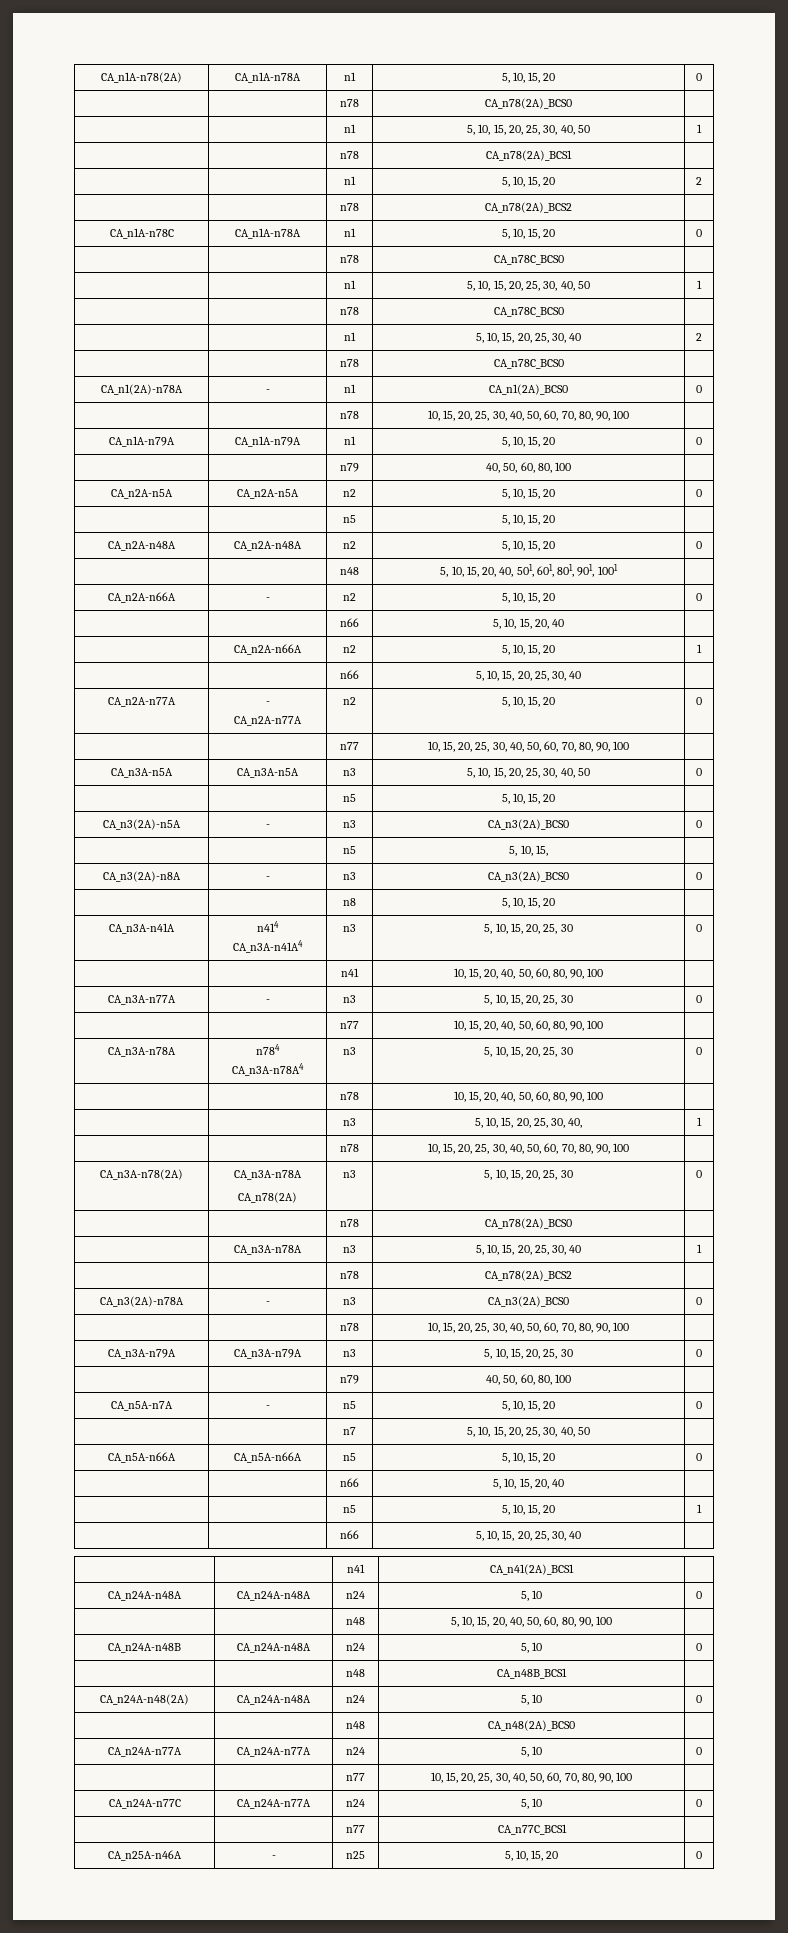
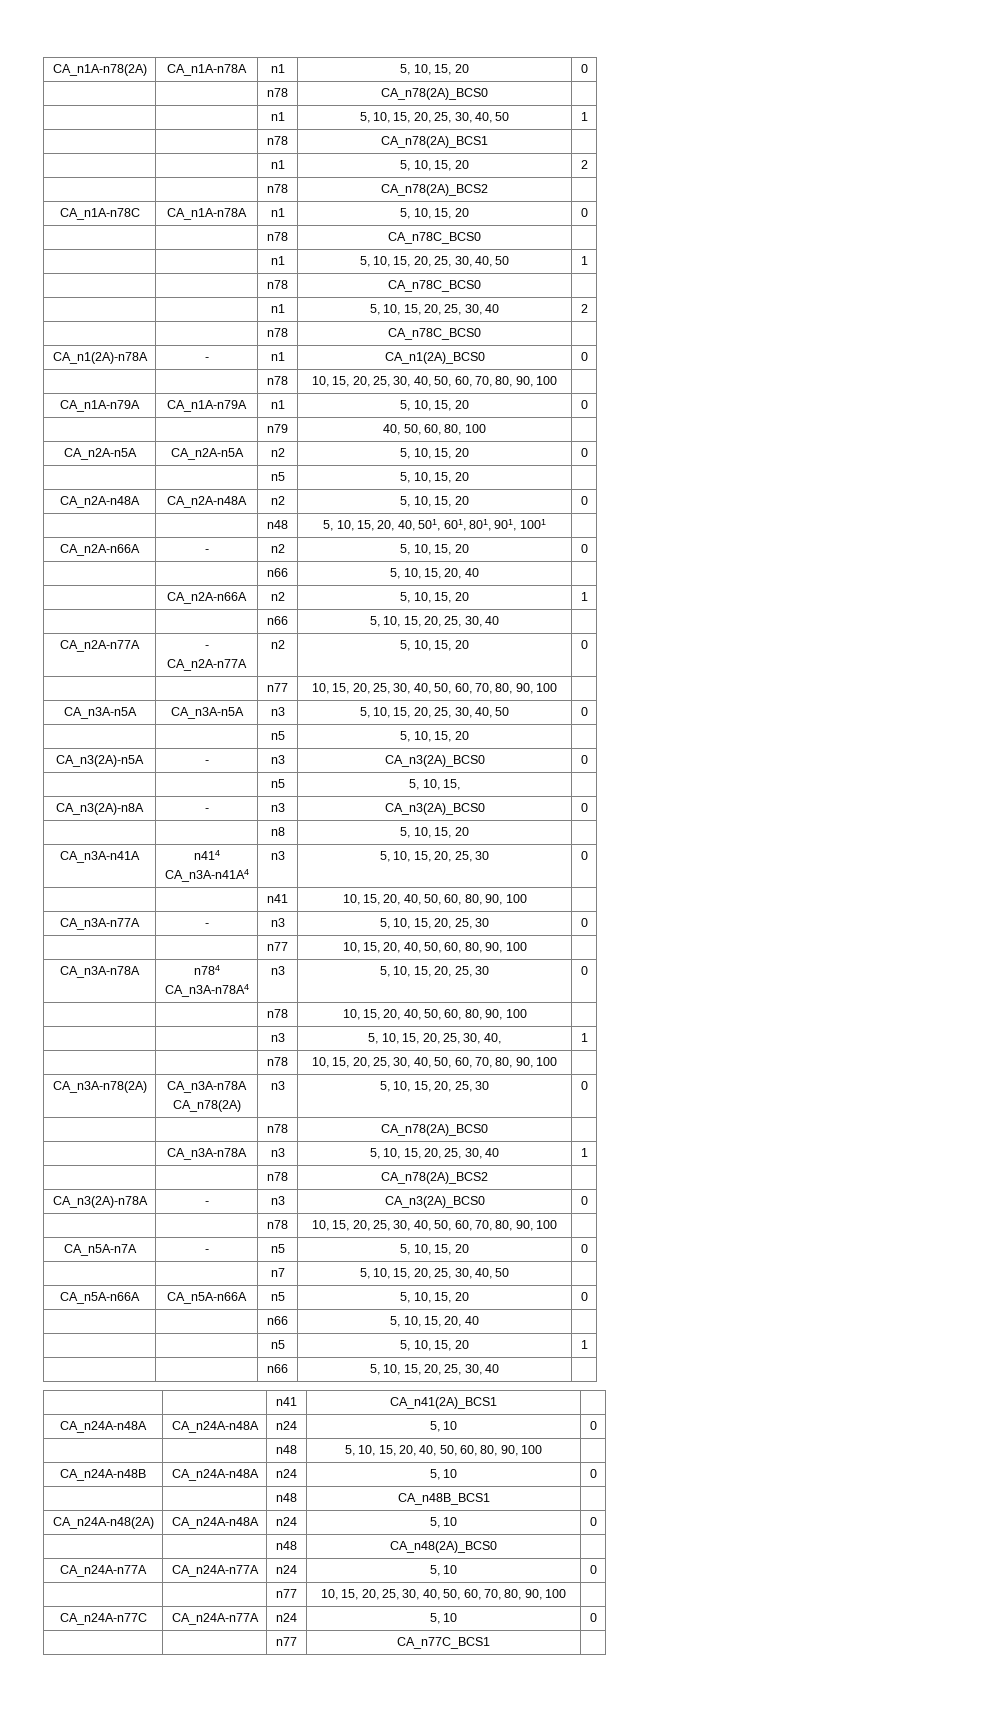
- CA_n3A-n79A | CA_n3A-n79A | n3 | 5, 10, 15, 20, 25, 30 | 0
- | | n79 | 40, 50, 60, 80, 100 |
- CA_n25A-n46A | - | n25 | 5, 10, 15, 20 | 0

